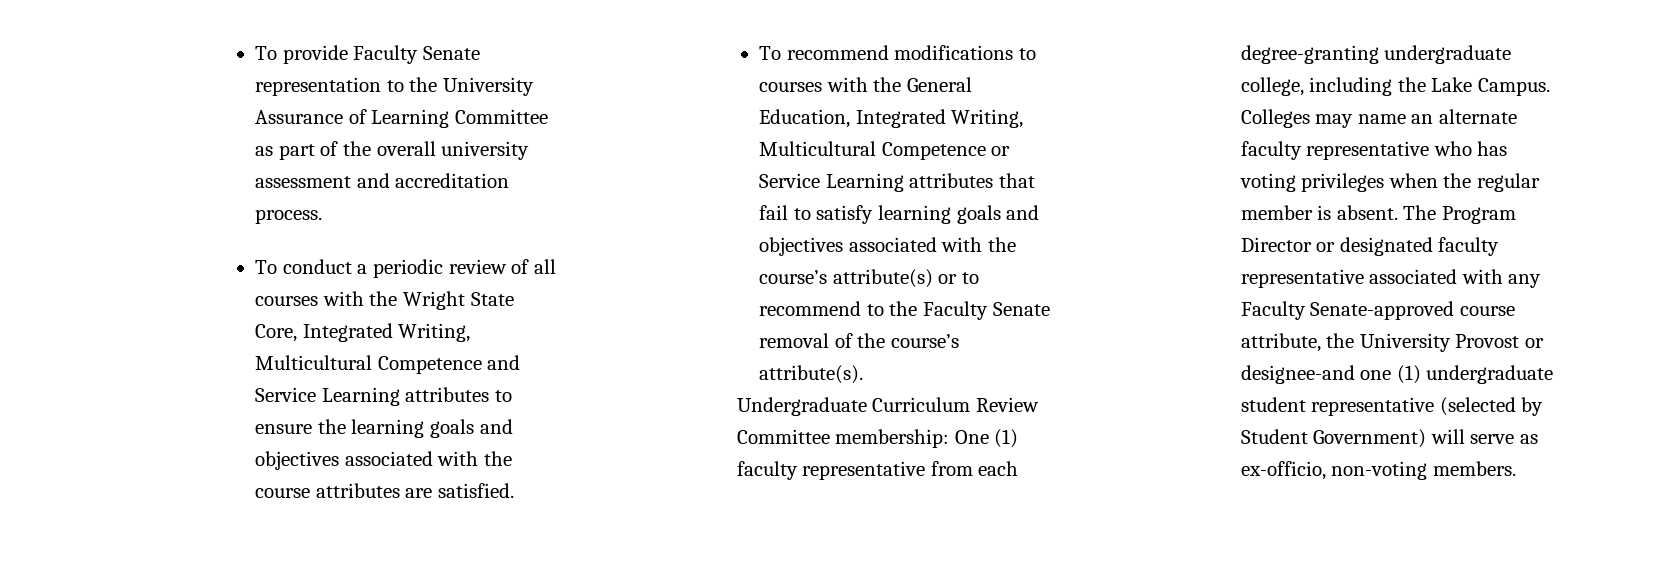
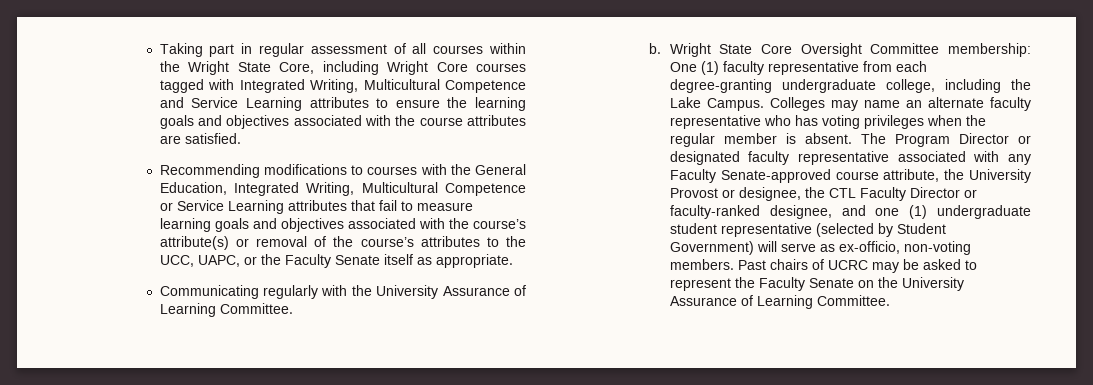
- To provide Faculty Senate representation to the University Assurance of Learning Committee as part of the overall university assessment and accreditation process.
- To conduct a periodic review of all courses with the Wright State Core, Integrated Writing, Multicultural Competence and Service Learning attributes to ensure the learning goals and objectives associated with the course attributes are satisfied.
+ Taking part in regular assessment of all courses within the Wright State Core, including Wright Core courses tagged with Integrated Writing, Multicultural Competence and Service Learning attributes to ensure the learning goals and objectives associated with the course attributes are satisfied.
- To recommend modifications to courses with the General Education, Integrated Writing, Multicultural Competence or Service Learning attributes that fail to satisfy learning goals and objectives associated with the course’s attribute(s) or to recommend to the Faculty Senate removal of the course’s attribute(s).
- Undergraduate Curriculum Review Committee membership: One (1) faculty representative from each degree-granting undergraduate college, including the Lake Campus.
+ Recommending modifications to courses with the General Education, Integrated Writing, Multicultural Competence or Service Learning attributes that fail to measure learning goals and objectives associated with the course’s attribute(s) or removal of the course’s attributes to the UCC, UAPC, or the Faculty Senate itself as appropriate.
+ Communicating regularly with the University Assurance of Learning Committee.
+ b. Wright State Core Oversight Committee membership: One (1) faculty representative from each degree-granting undergraduate college, including the Lake Campus.
- The Program Director or designated faculty representative associated with any Faculty Senate-approved course attribute, the University Provost or designee-and one (1) undergraduate student representative (selected by Student Government) will serve as ex-officio, non-voting members.
+ The Program Director or designated faculty representative associated with any Faculty Senate-approved course attribute, the University Provost or designee, the CTL Faculty Director or faculty-ranked designee, and one (1) undergraduate student representative (selected by Student Government) will serve as ex-officio, non-voting members.
+ Past chairs of UCRC may be asked to represent the Faculty Senate on the University Assurance of Learning Committee.

